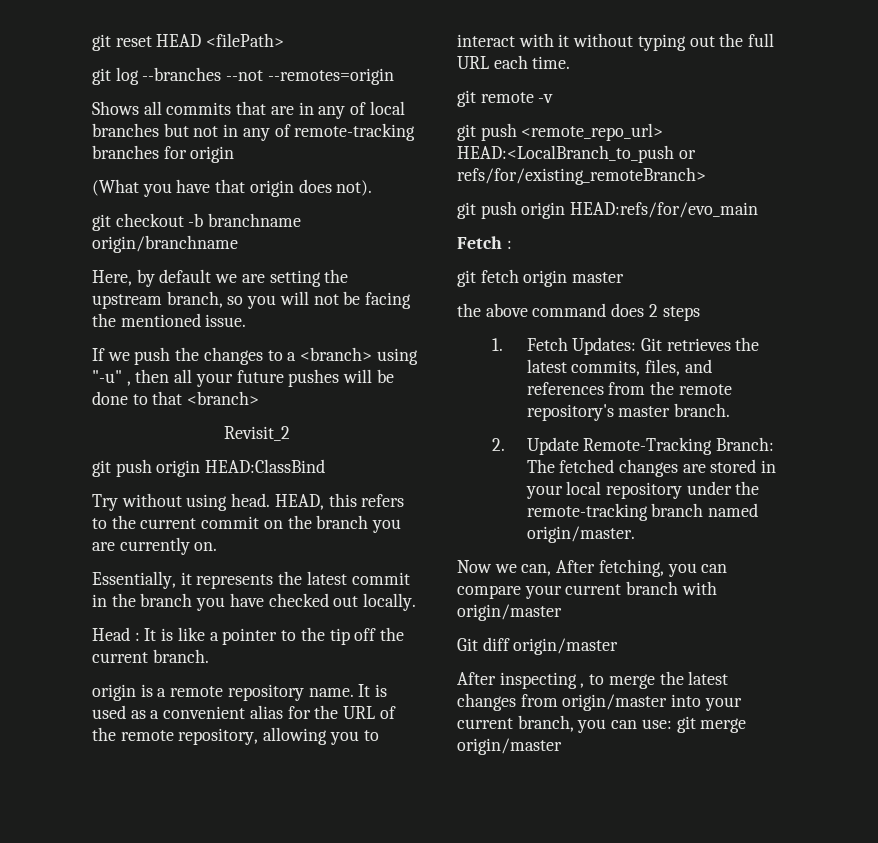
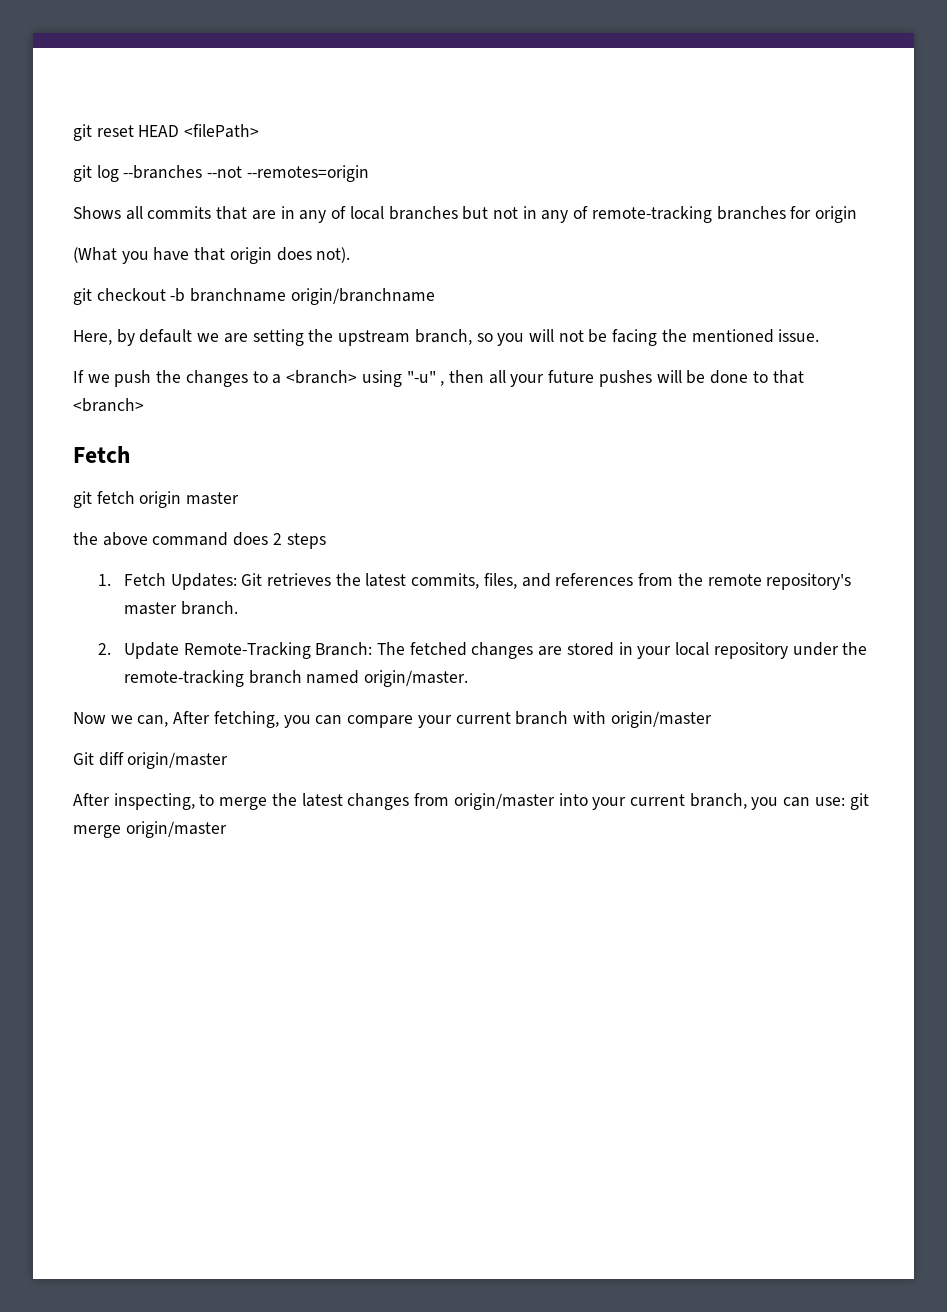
  If we push the changes to a <branch> using "-u" , then all your future pushes will be done to that <branch>
- Revisit_2
- git push origin HEAD:ClassBind
- Try without using head. HEAD, this refers to the current commit on the branch you are currently on.
- Essentially, it represents the latest commit in the branch you have checked out locally.
- Head : It is like a pointer to the tip off the current branch.
- origin is a remote repository name. It is used as a convenient alias for the URL of the remote repository, allowing you to interact with it without typing out the full URL each time.
- git remote -v
- git push <remote_repo_url> HEAD:<LocalBranch_to_push or refs/for/existing_remoteBranch>
- git push origin HEAD:refs/for/evo_main
- Fetch :
+ Fetch
- After inspecting , to merge the latest changes from origin/master into your current branch, you can use: git merge origin/master
+ After inspecting, to merge the latest changes from origin/master into your current branch, you can use: git merge origin/master

